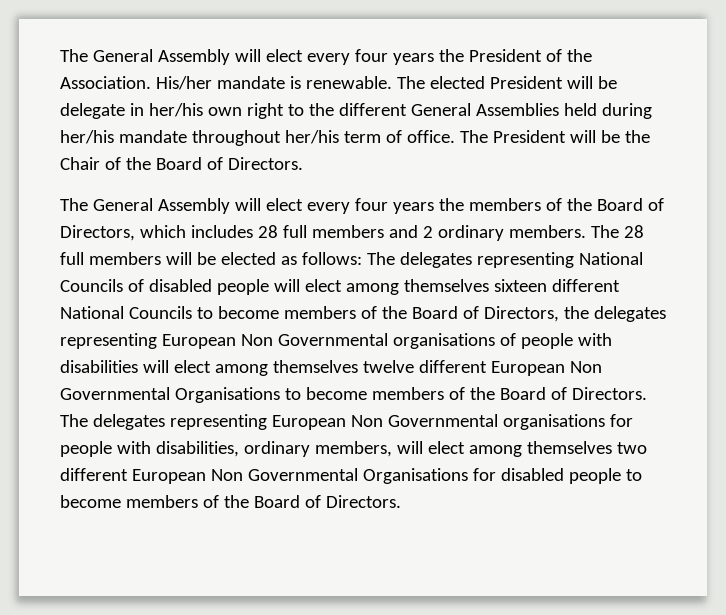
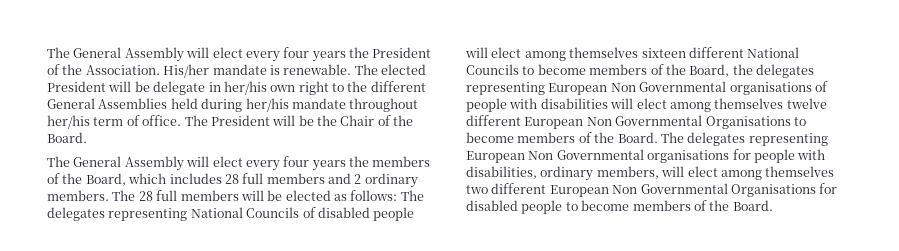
- The President will be the Chair of the Board of Directors.
+ The President will be the Chair of the Board.
- The General Assembly will elect every four years the members of the Board of Directors, which includes 28 full members and 2 ordinary members.
+ The General Assembly will elect every four years the members of the Board, which includes 28 full members and 2 ordinary members.
- The 28 full members will be elected as follows: The delegates representing National Councils of disabled people will elect among themselves sixteen different National Councils to become members of the Board of Directors, the delegates representing European Non Governmental organisations of people with disabilities will elect among themselves twelve different European Non Governmental Organisations to become members of the Board of Directors.
+ The 28 full members will be elected as follows: The delegates representing National Councils of disabled people will elect among themselves sixteen different National Councils to become members of the Board, the delegates representing European Non Governmental organisations of people with disabilities will elect among themselves twelve different European Non Governmental Organisations to become members of the Board.
- The delegates representing European Non Governmental organisations for people with disabilities, ordinary members, will elect among themselves two different European Non Governmental Organisations for disabled people to become members of the Board of Directors.
+ The delegates representing European Non Governmental organisations for people with disabilities, ordinary members, will elect among themselves two different European Non Governmental Organisations for disabled people to become members of the Board.

